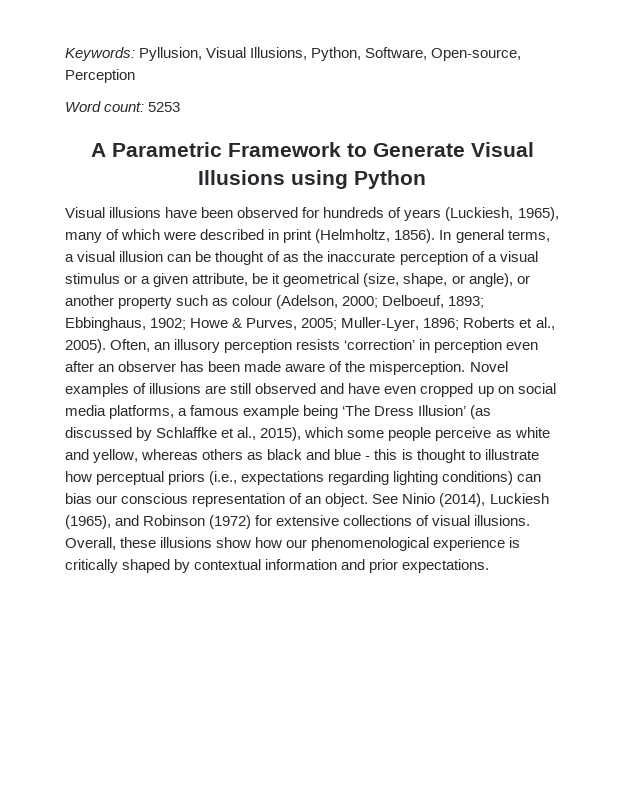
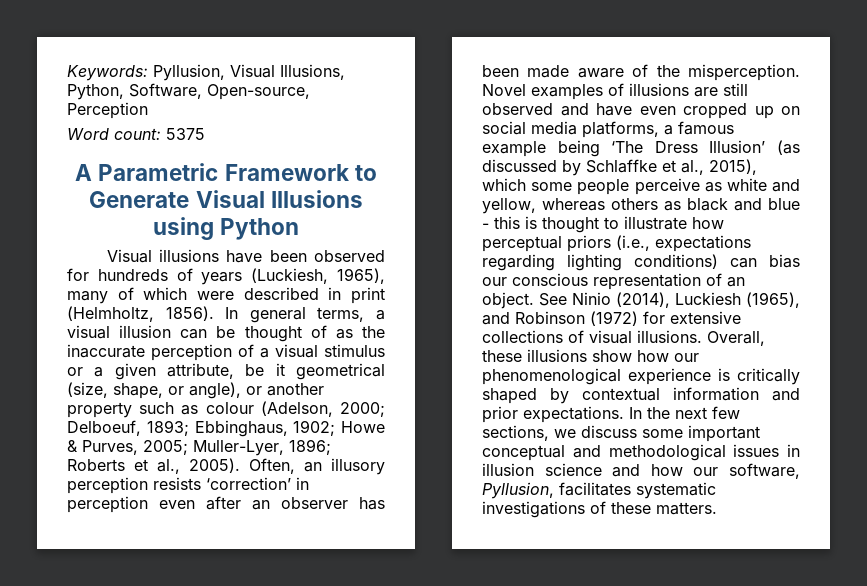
- Word count: 5253
+ Word count: 5375
+ In the next few sections, we discuss some important conceptual and methodological issues in illusion science and how our software, Pyllusion, facilitates systematic investigations of these matters.

